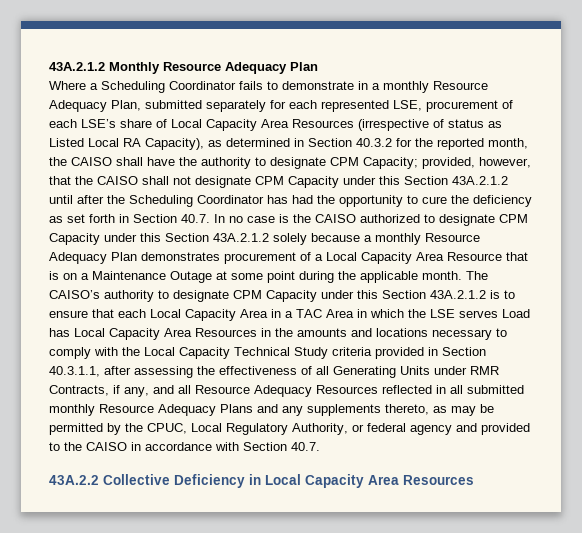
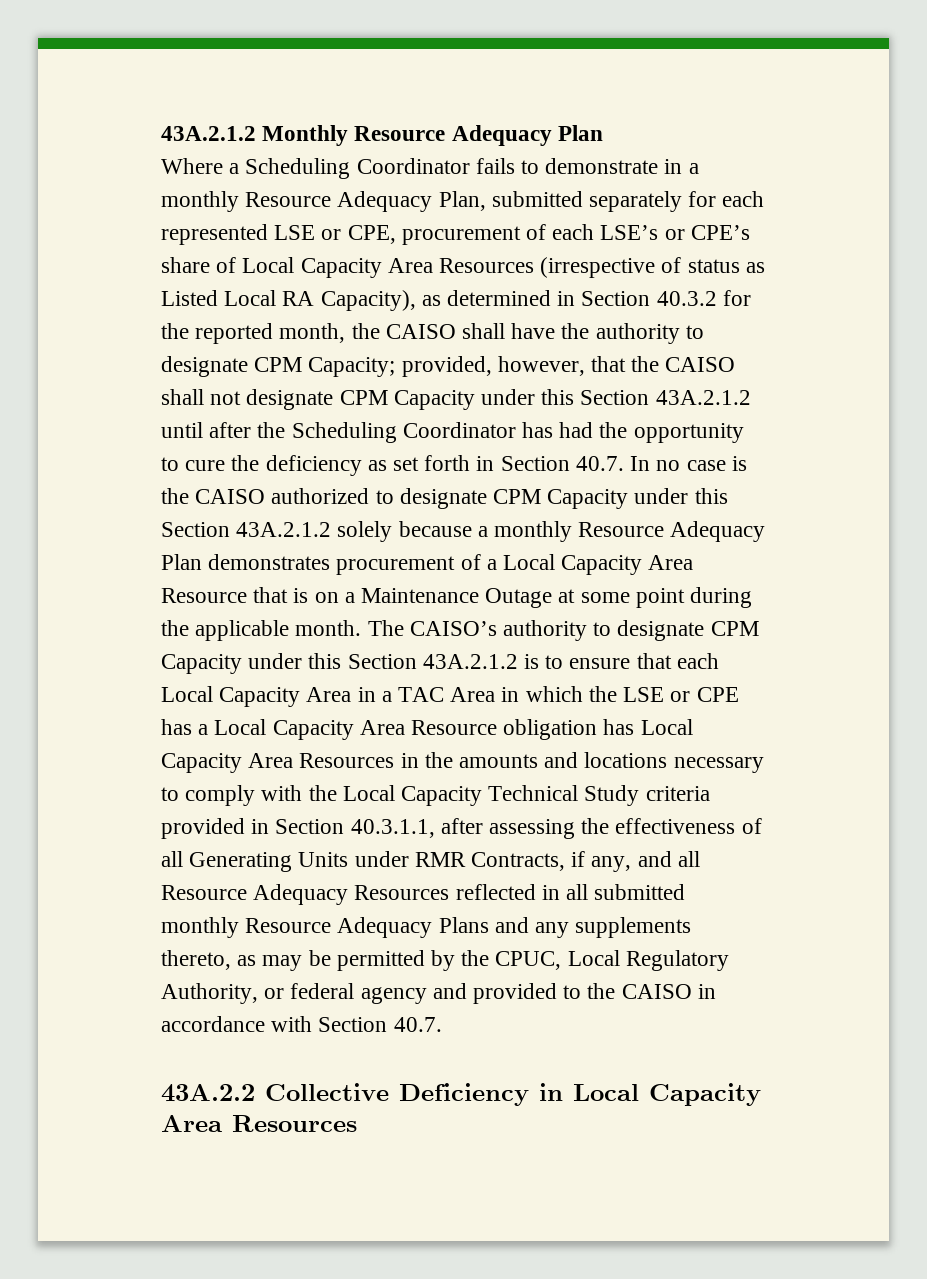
- Where a Scheduling Coordinator fails to demonstrate in a monthly Resource Adequacy Plan, submitted separately for each represented LSE, procurement of each LSE’s share of Local Capacity Area Resources (irrespective of status as Listed Local RA Capacity), as determined in Section 40.3.2 for the reported month, the CAISO shall have the authority to designate CPM Capacity;
+ Where a Scheduling Coordinator fails to demonstrate in a monthly Resource Adequacy Plan, submitted separately for each represented LSE or CPE, procurement of each LSE’s or CPE’s share of Local Capacity Area Resources (irrespective of status as Listed Local RA Capacity), as determined in Section 40.3.2 for the reported month, the CAISO shall have the authority to designate CPM Capacity;
- The CAISO’s authority to designate CPM Capacity under this Section 43A.2.1.2 is to ensure that each Local Capacity Area in a TAC Area in which the LSE serves Load has Local Capacity Area Resources in the amounts and locations necessary to comply with the Local Capacity Technical Study criteria provided in Section 40.3.1.1, after assessing the effectiveness of all Generating Units under RMR Contracts, if any, and all Resource Adequacy Resources reflected in all submitted monthly Resource Adequacy Plans and any supplements thereto, as may be permitted by the CPUC, Local Regulatory Authority, or federal agency and provided to the CAISO in accordance with Section 40.7.
+ The CAISO’s authority to designate CPM Capacity under this Section 43A.2.1.2 is to ensure that each Local Capacity Area in a TAC Area in which the LSE or CPE has a Local Capacity Area Resource obligation has Local Capacity Area Resources in the amounts and locations necessary to comply with the Local Capacity Technical Study criteria provided in Section 40.3.1.1, after assessing the effectiveness of all Generating Units under RMR Contracts, if any, and all Resource Adequacy Resources reflected in all submitted monthly Resource Adequacy Plans and any supplements thereto, as may be permitted by the CPUC, Local Regulatory Authority, or federal agency and provided to the CAISO in accordance with Section 40.7.

